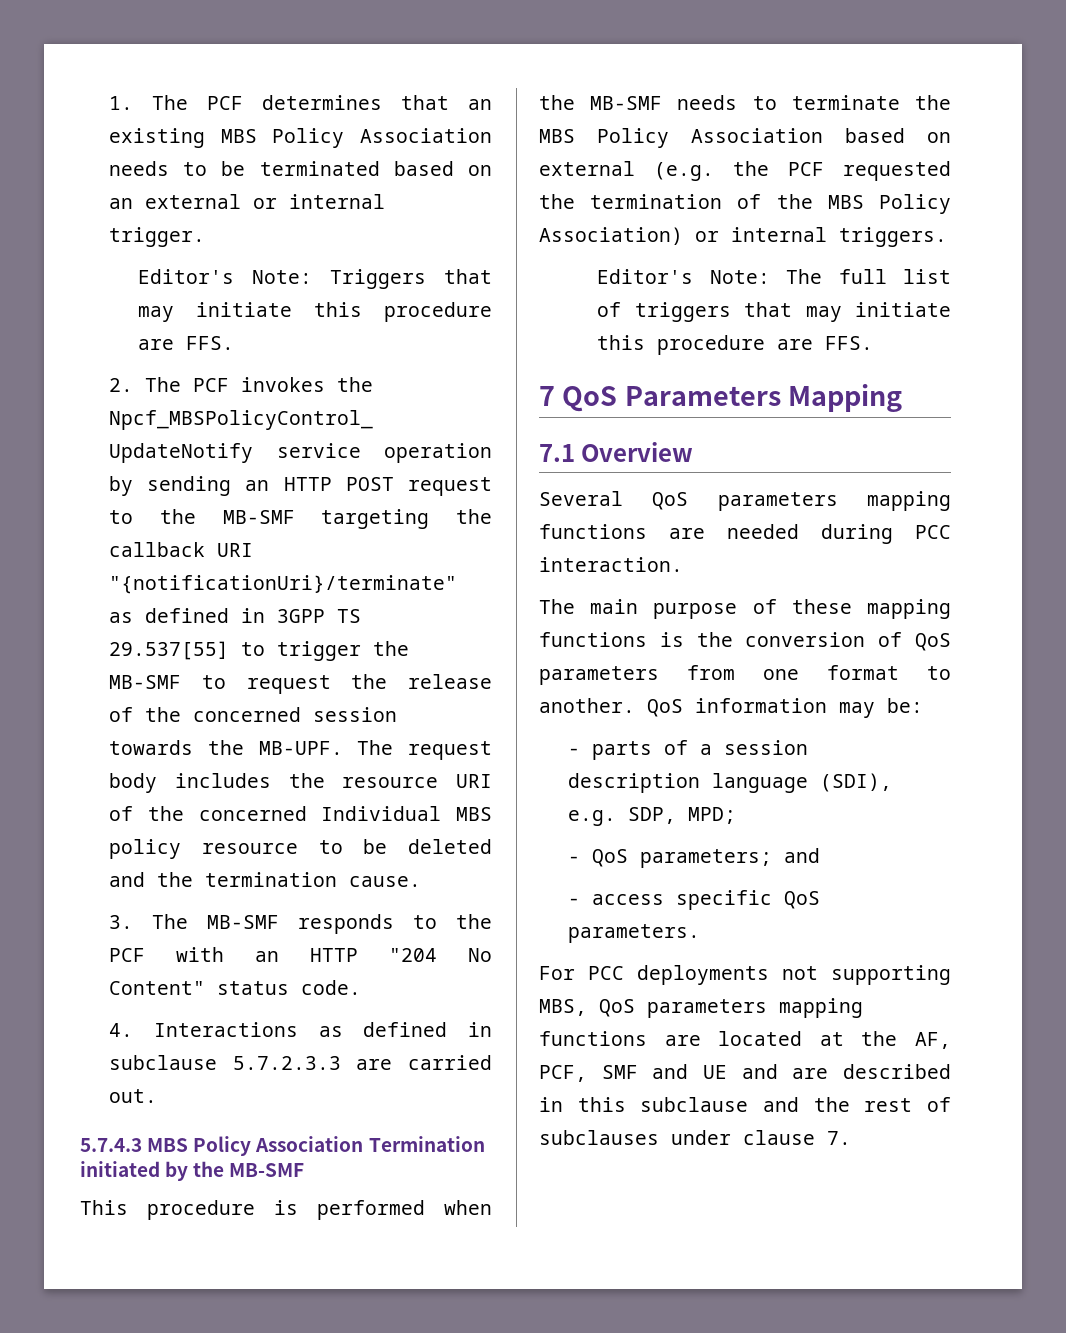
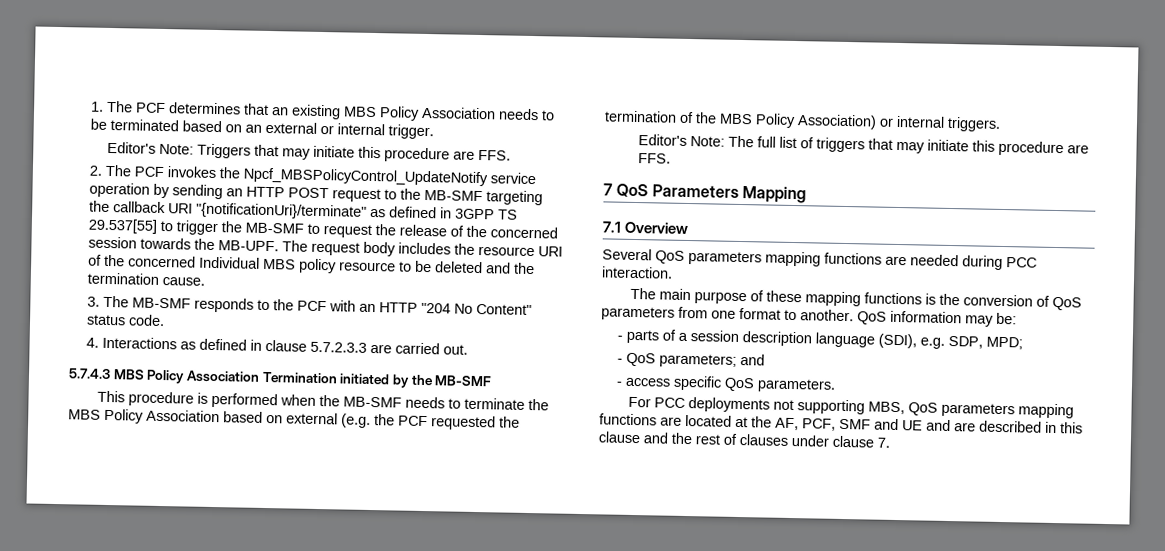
- 4. Interactions as defined in subclause 5.7.2.3.3 are carried out.
+ 4. Interactions as defined in clause 5.7.2.3.3 are carried out.
- For PCC deployments not supporting MBS, QoS parameters mapping functions are located at the AF, PCF, SMF and UE and are described in this subclause and the rest of subclauses under clause 7.
+ For PCC deployments not supporting MBS, QoS parameters mapping functions are located at the AF, PCF, SMF and UE and are described in this clause and the rest of clauses under clause 7.

